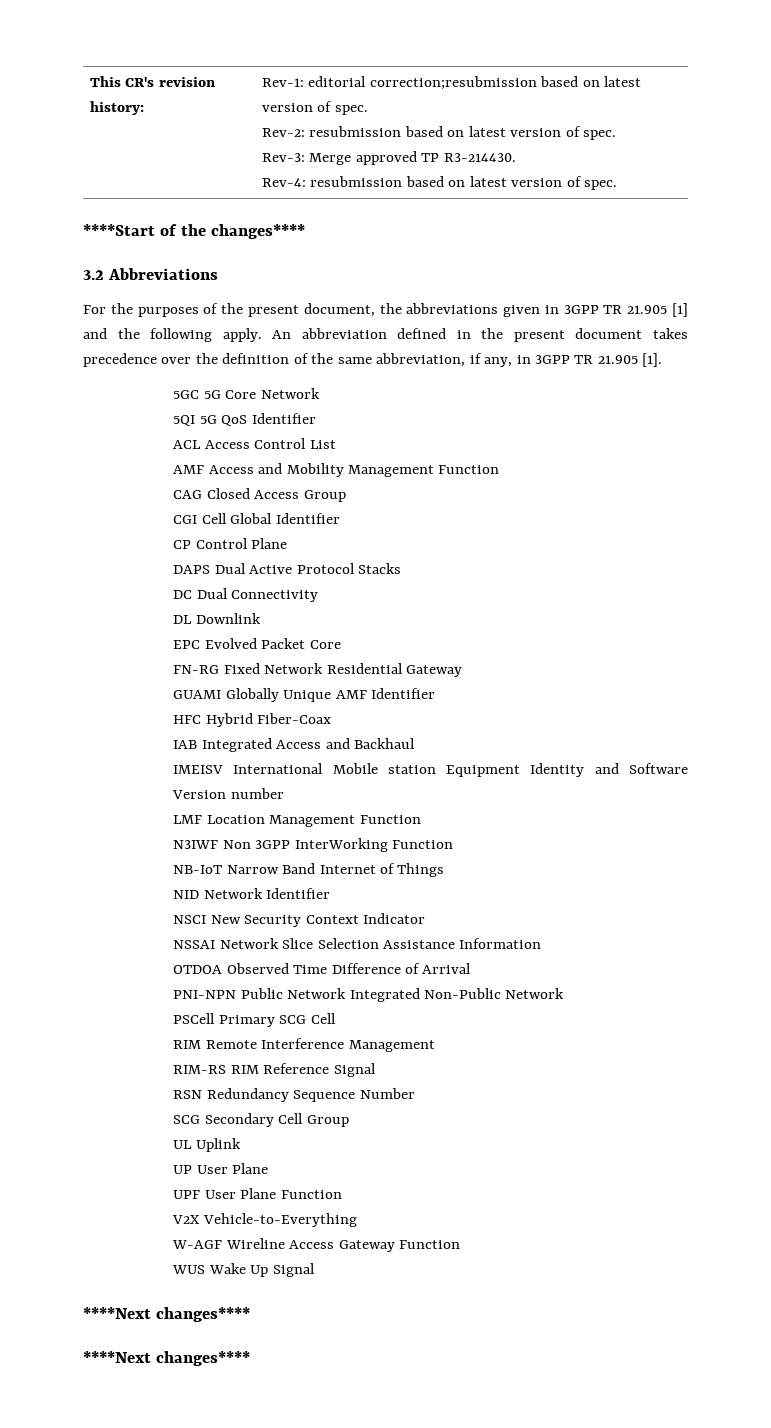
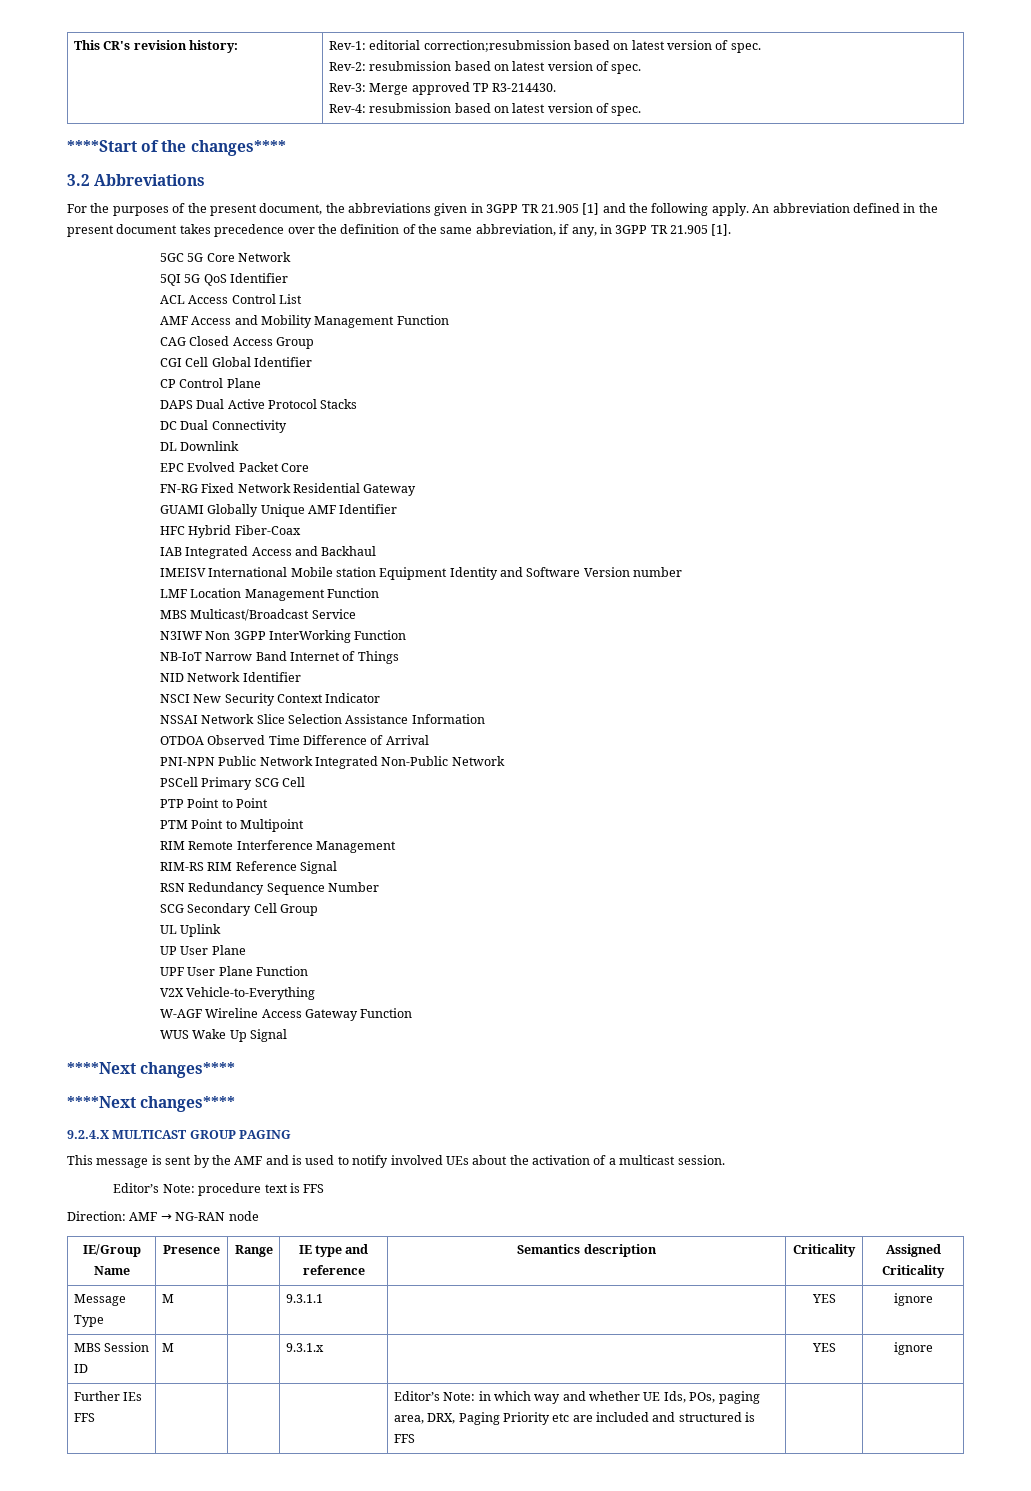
+ MBS Multicast/Broadcast Service
+ PTP Point to Point
+ PTM Point to Multipoint
+ 9.2.4.X MULTICAST GROUP PAGING
+ This message is sent by the AMF and is used to notify involved UEs about the activation of a multicast session.
+ Editor’s Note: procedure text is FFS
+ Direction: AMF → NG-RAN node
+ IE/Group Name | Presence | Range | IE type and reference | Semantics description | Criticality | Assigned Criticality
+ Message Type | M | | 9.3.1.1 | | YES | ignore
+ MBS Session ID | M | | 9.3.1.x | | YES | ignore
+ Further IEs FFS | | | | Editor’s Note: in which way and whether UE Ids, POs, paging area, DRX, Paging Priority etc are included and structured is FFS | |

